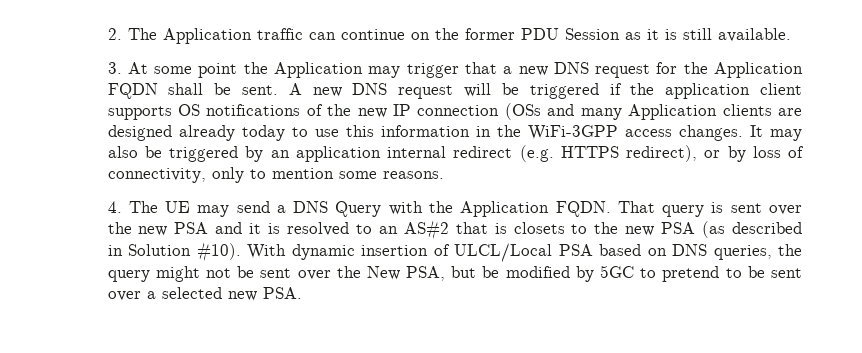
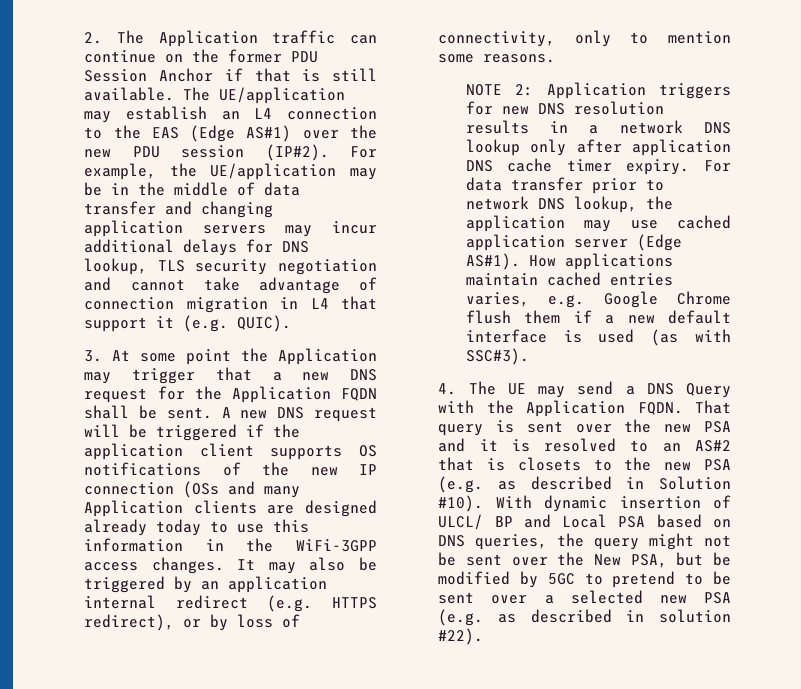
- 2. The Application traffic can continue on the former PDU Session as it is still available.
+ 2. The Application traffic can continue on the former PDU Session Anchor if that is still available. The UE/application may establish an L4 connection to the EAS (Edge AS#1) over the new PDU session (IP#2). For example, the UE/application may be in the middle of data transfer and changing application servers may incur additional delays for DNS lookup, TLS security negotiation and cannot take advantage of connection migration in L4 that support it (e.g. QUIC).
+ NOTE 2: Application triggers for new DNS resolution results in a network DNS lookup only after application DNS cache timer expiry. For data transfer prior to network DNS lookup, the application may use cached application server (Edge AS#1). How applications maintain cached entries varies, e.g. Google Chrome flush them if a new default interface is used (as with SSC#3).
- That query is sent over the new PSA and it is resolved to an AS#2 that is closets to the new PSA (as described in Solution #10).
+ That query is sent over the new PSA and it is resolved to an AS#2 that is closets to the new PSA (e.g. as described in Solution #10).
- With dynamic insertion of ULCL/Local PSA based on DNS queries, the query might not be sent over the New PSA, but be modified by 5GC to pretend to be sent over a selected new PSA.
+ With dynamic insertion of ULCL/ BP and Local PSA based on DNS queries, the query might not be sent over the New PSA, but be modified by 5GC to pretend to be sent over a selected new PSA (e.g. as described in solution #22).

